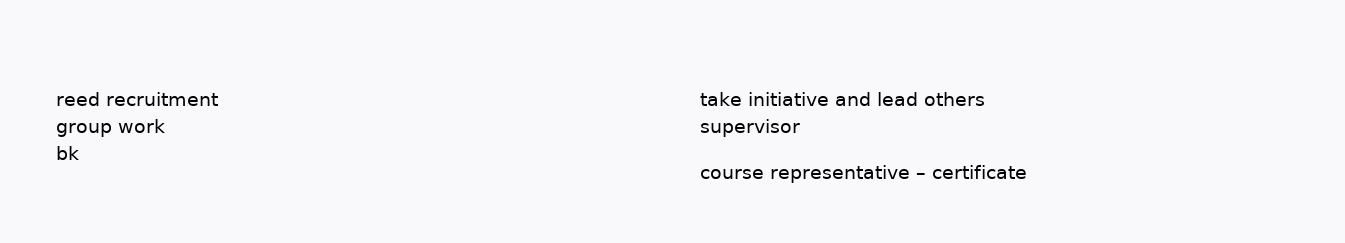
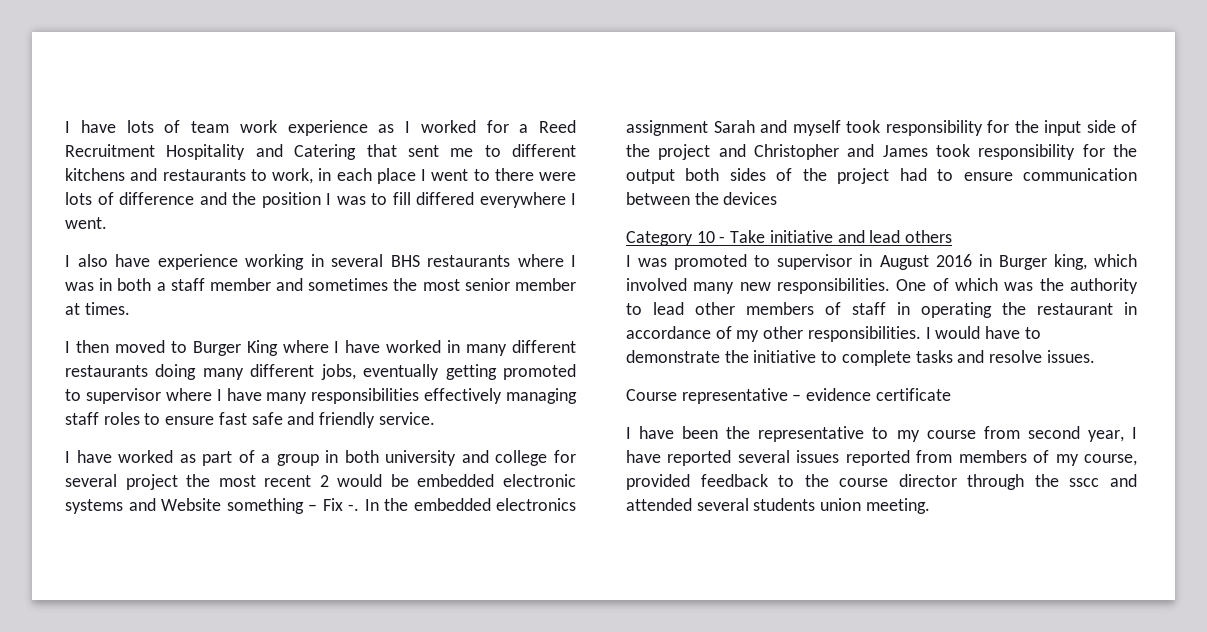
- reed recruitment
- group work
- bk
- take initiative and lead others
- supervisor
- course representative – certificate
+ I have lots of team work experience as I worked for a Reed Recruitment Hospitality and Catering that sent me to different kitchens and restaurants to work, in each place I went to there were lots of difference and the position I was to fill differed everywhere I went.
+ I also have experience working in several BHS restaurants where I was in both a staff member and sometimes the most senior member at times.
+ I then moved to Burger King where I have worked in many different restaurants doing many different jobs, eventually getting promoted to supervisor where I have many responsibilities effectively managing staff roles to ensure fast safe and friendly service.
+ I have worked as part of a group in both university and college for several project the most recent 2 would be embedded electronic systems and Website something – Fix -. In the embedded electronics assignment Sarah and myself took responsibility for the input side of the project and Christopher and James took responsibility for the output both sides of the project had to ensure communication between the devices
+ Category 10 - Take initiative and lead others
+ I was promoted to supervisor in August 2016 in Burger king, which involved many new responsibilities. One of which was the authority to lead other members of staff in operating the restaurant in accordance of my other responsibilities. I would have to demonstrate the initiative to complete tasks and resolve issues.
+ Course representative – evidence certificate
+ I have been the representative to my course from second year, I have reported several issues reported from members of my course, provided feedback to the course director through the sscc and attended several students union meeting.

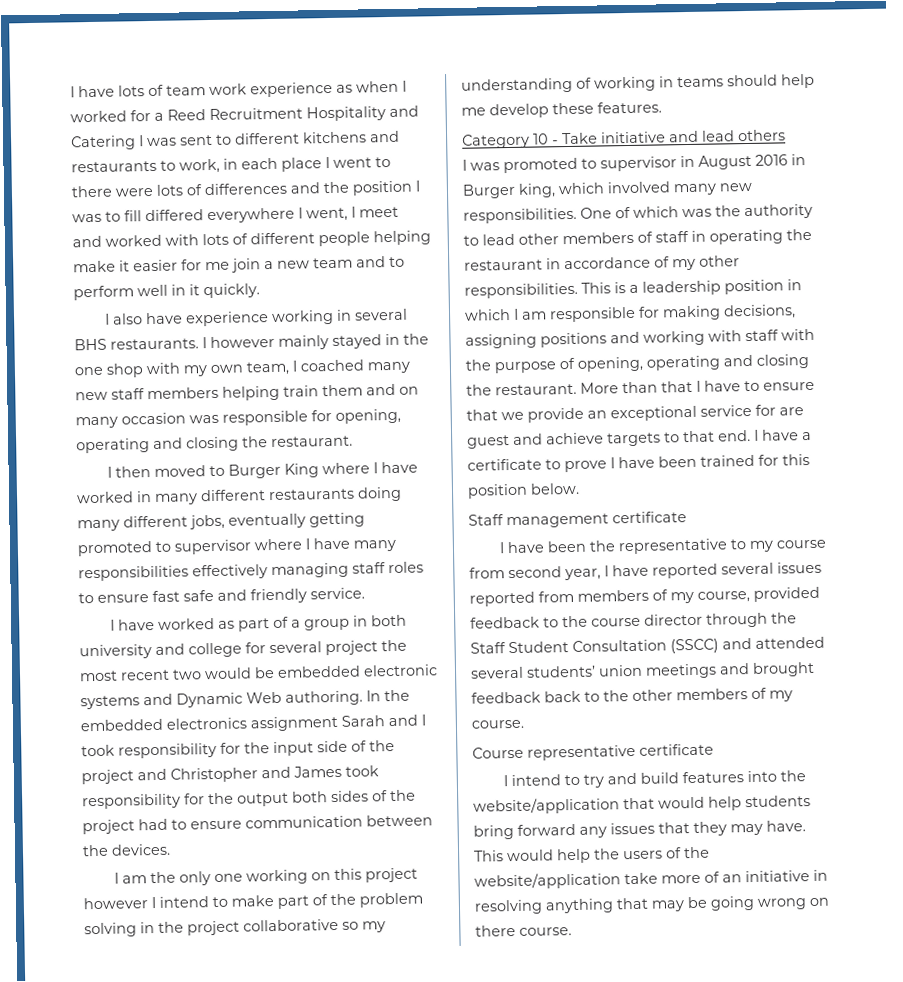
- I have lots of team work experience as I worked for a Reed Recruitment Hospitality and Catering that sent me to different kitchens and restaurants to work, in each place I went to there were lots of difference and the position I was to fill differed everywhere I went.
+ I have lots of team work experience as when I worked for a Reed Recruitment Hospitality and Catering I was sent to different kitchens and restaurants to work, in each place I went to there were lots of differences and the position I was to fill differed everywhere I went, I meet and worked with lots of different people helping make it easier for me join a new team and to perform well in it quickly.
- I also have experience working in several BHS restaurants where I was in both a staff member and sometimes the most senior member at times.
+ I also have experience working in several BHS restaurants. I however mainly stayed in the one shop with my own team, I coached many new staff members helping train them and on many occasion was responsible for opening, operating and closing the restaurant.
- I have worked as part of a group in both university and college for several project the most recent 2 would be embedded electronic systems and Website something – Fix -.
+ I have worked as part of a group in both university and college for several project the most recent two would be embedded electronic systems and Dynamic Web authoring.
- In the embedded electronics assignment Sarah and myself took responsibility for the input side of the project and Christopher and James took responsibility for the output both sides of the project had to ensure communication between the devices
+ In the embedded electronics assignment Sarah and I took responsibility for the input side of the project and Christopher and James took responsibility for the output both sides of the project had to ensure communication between the devices.
+ I am the only one working on this project however I intend to make part of the problem solving in the project collaborative so my understanding of working in teams should help me develop these features.
- I would have to demonstrate the initiative to complete tasks and resolve issues.
- Course representative – evidence certificate
+ This is a leadership position in which I am responsible for making decisions, assigning positions and working with staff with the purpose of opening, operating and closing the restaurant. More than that I have to ensure that we provide an exceptional service for are guest and achieve targets to that end. I have a certificate to prove I have been trained for this position below.
+ Staff management certificate
- I have been the representative to my course from second year, I have reported several issues reported from members of my course, provided feedback to the course director through the sscc and attended several students union meeting.
+ I have been the representative to my course from second year, I have reported several issues reported from members of my course, provided feedback to the course director through the Staff Student Consultation (SSCC) and attended several students’ union meetings and brought feedback back to the other members of my course.
+ Course representative certificate
+ I intend to try and build features into the website/application that would help students bring forward any issues that they may have. This would help the users of the website/application take more of an initiative in resolving anything that may be going wrong on there course.

